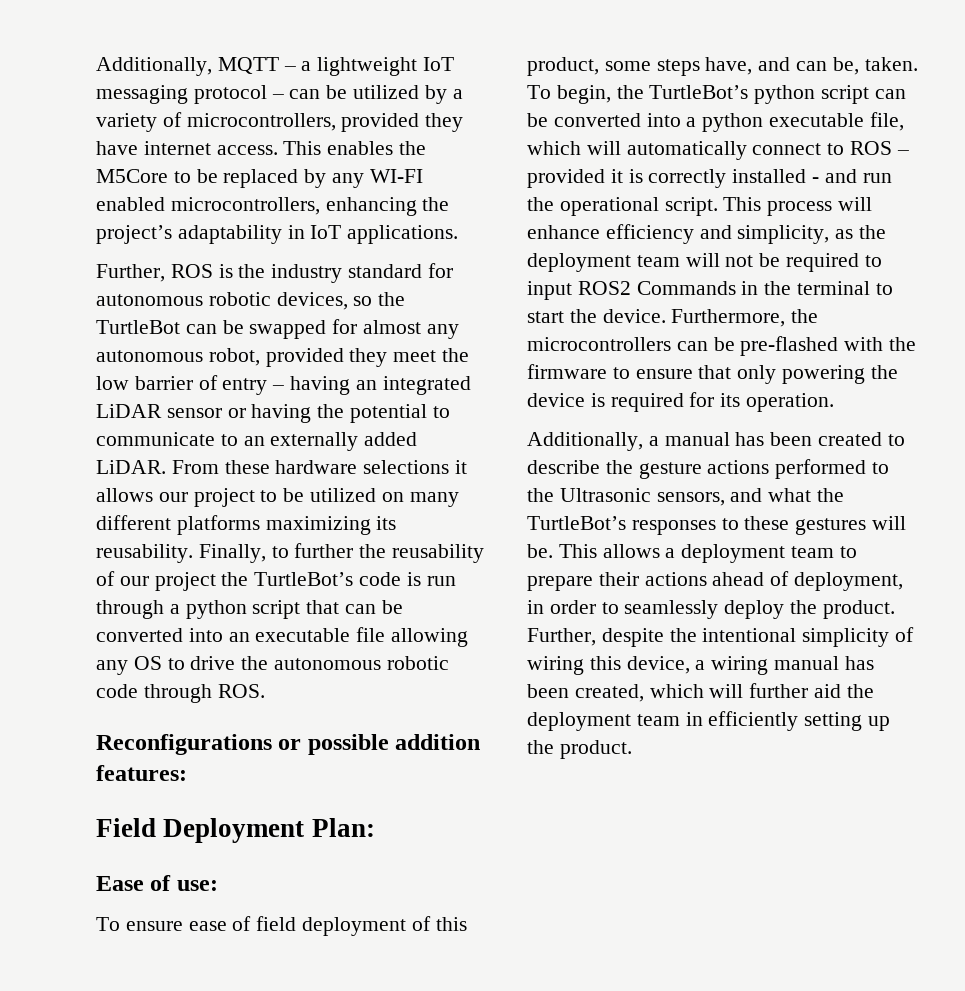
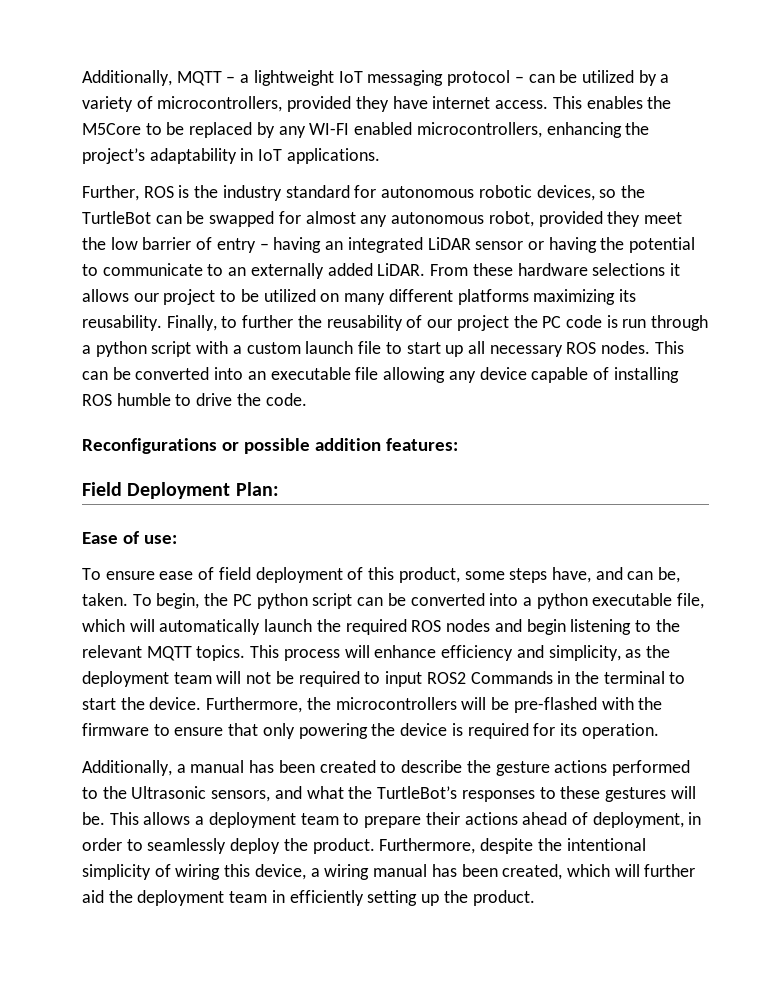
- Finally, to further the reusability of our project the TurtleBot’s code is run through a python script that can be converted into an executable file allowing any OS to drive the autonomous robotic code through ROS.
+ Finally, to further the reusability of our project the PC code is run through a python script with a custom launch file to start up all necessary ROS nodes. This can be converted into an executable file allowing any device capable of installing ROS humble to drive the code.
- To begin, the TurtleBot’s python script can be converted into a python executable file, which will automatically connect to ROS – provided it is correctly installed - and run the operational script.
+ To begin, the PC python script can be converted into a python executable file, which will automatically launch the required ROS nodes and begin listening to the relevant MQTT topics.
- Furthermore, the microcontrollers can be pre-flashed with the firmware to ensure that only powering the device is required for its operation.
+ Furthermore, the microcontrollers will be pre-flashed with the firmware to ensure that only powering the device is required for its operation.
- Further, despite the intentional simplicity of wiring this device, a wiring manual has been created, which will further aid the deployment team in efficiently setting up the product.
+ Furthermore, despite the intentional simplicity of wiring this device, a wiring manual has been created, which will further aid the deployment team in efficiently setting up the product.

